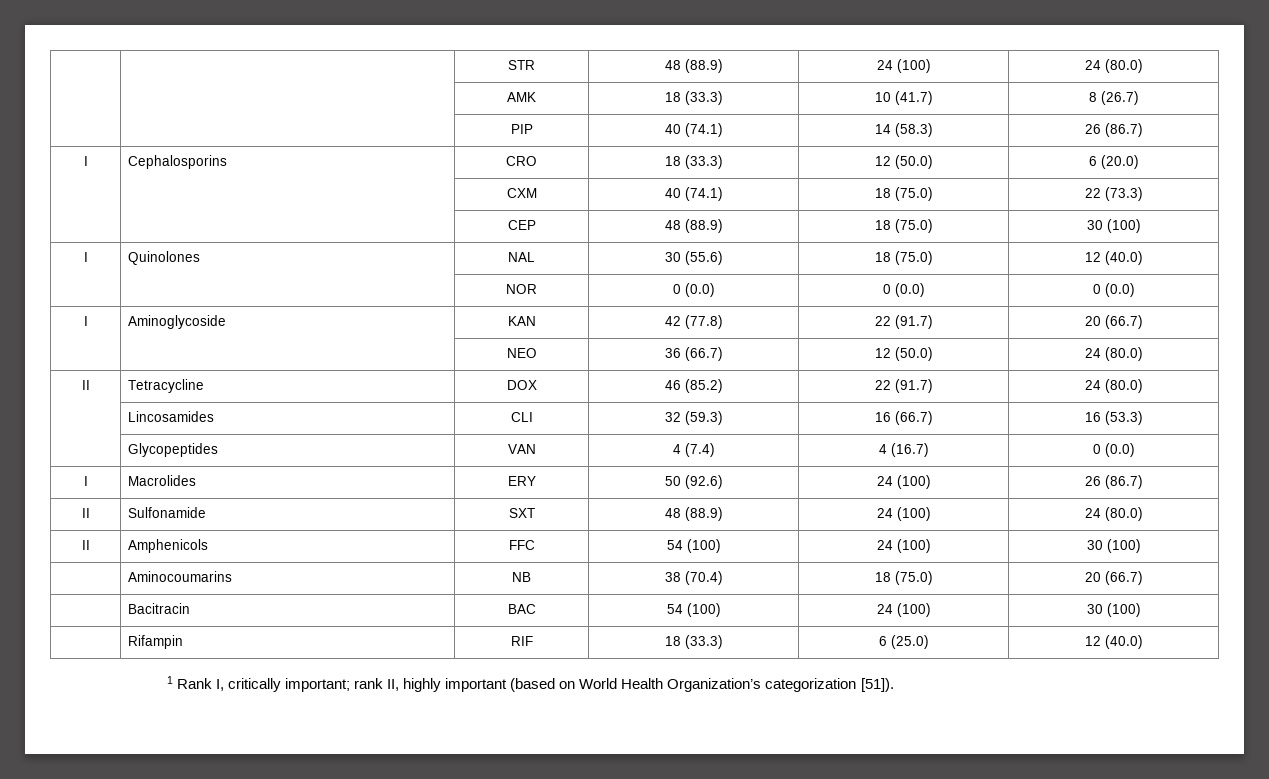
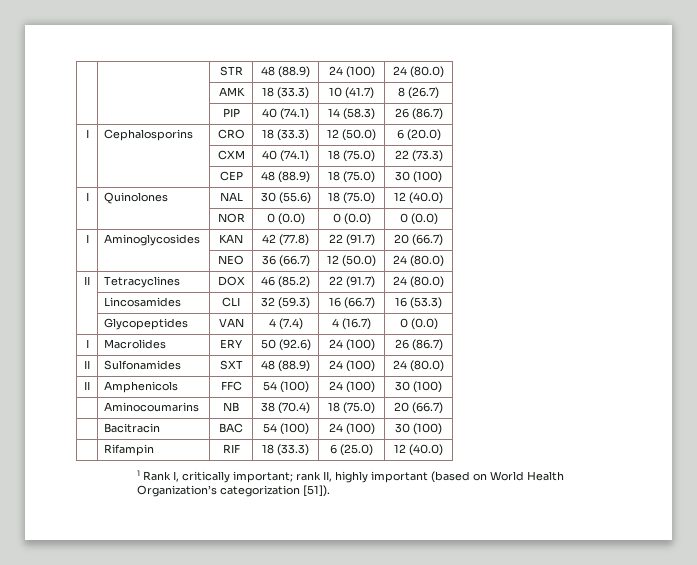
- I | Aminoglycoside | KAN | 42 (77.8) | 22 (91.7) | 20 (66.7)
+ I | Aminoglycosides | KAN | 42 (77.8) | 22 (91.7) | 20 (66.7)
- II | Tetracycline | DOX | 46 (85.2) | 22 (91.7) | 24 (80.0)
+ II | Tetracyclines | DOX | 46 (85.2) | 22 (91.7) | 24 (80.0)
- II | Sulfonamide | SXT | 48 (88.9) | 24 (100) | 24 (80.0)
+ II | Sulfonamides | SXT | 48 (88.9) | 24 (100) | 24 (80.0)

